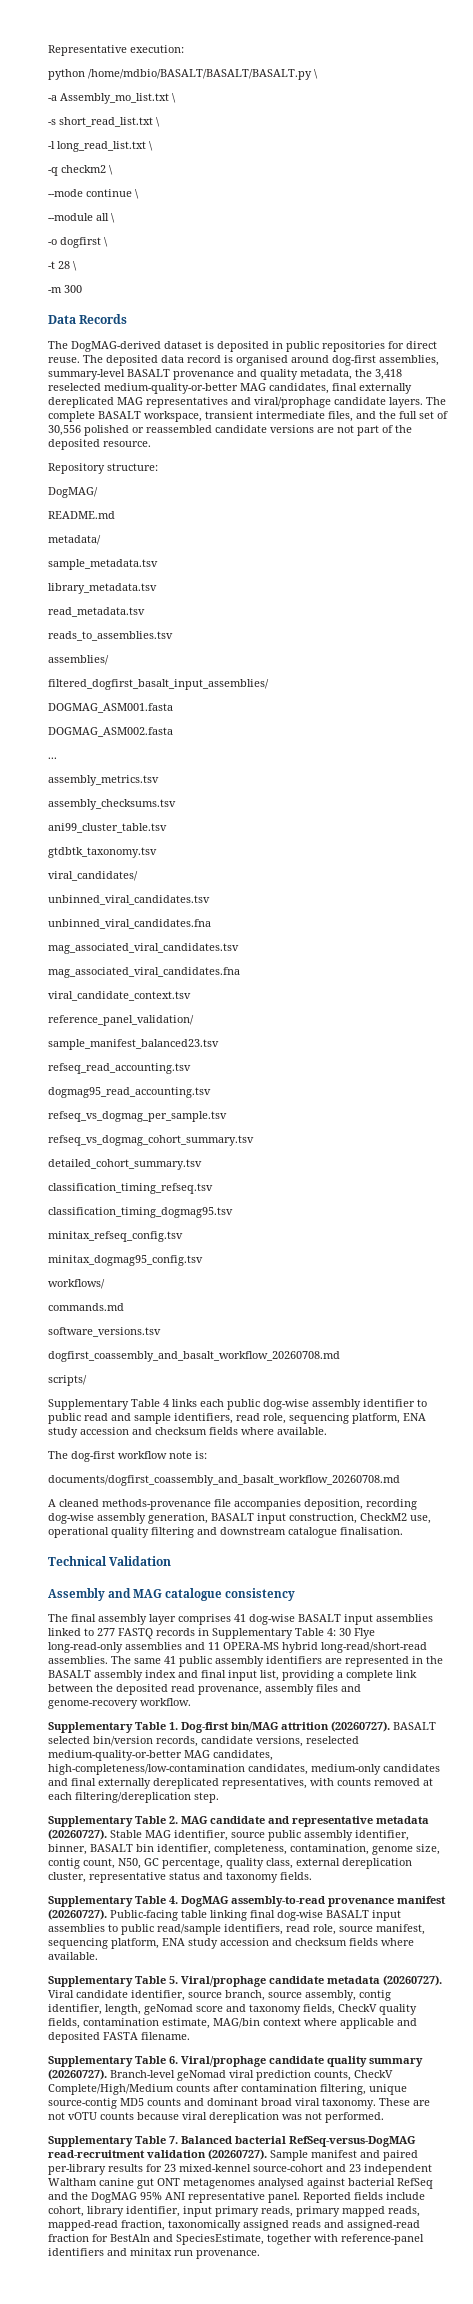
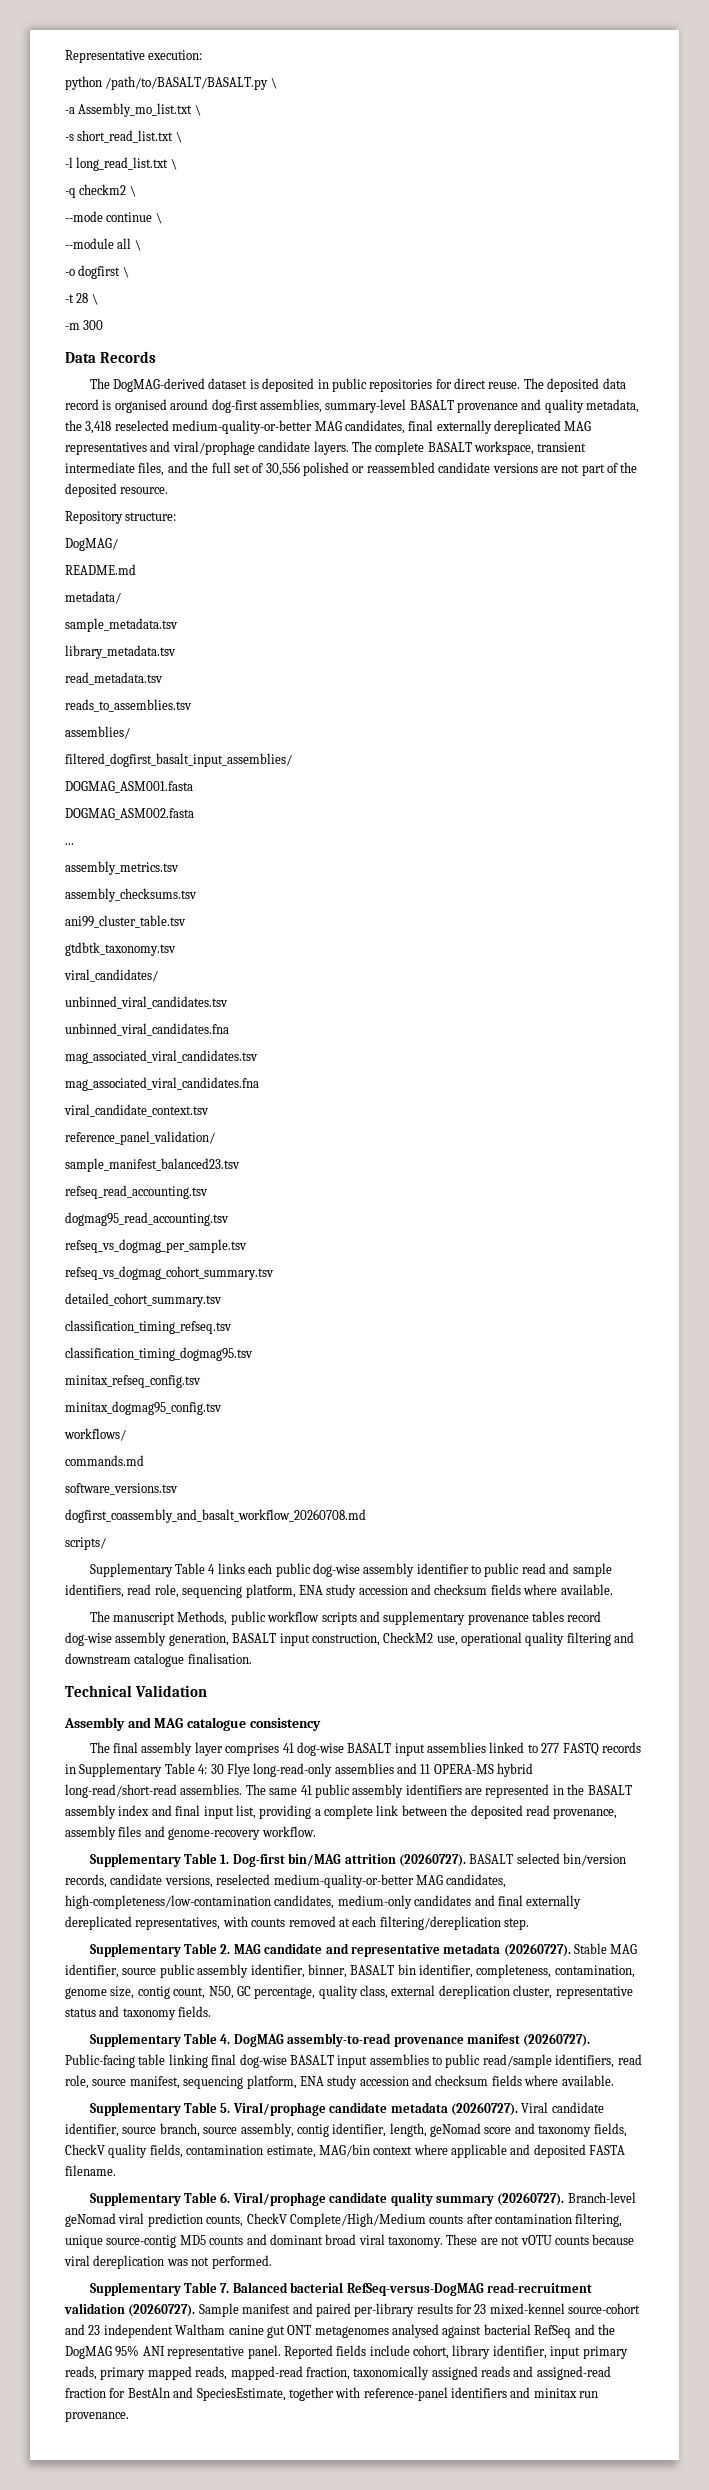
- python /home/mdbio/BASALT/BASALT/BASALT.py \
+ python /path/to/BASALT/BASALT.py \
- The dog-first workflow note is:
- documents/dogfirst_coassembly_and_basalt_workflow_20260708.md
- A cleaned methods-provenance file accompanies deposition, recording dog-wise assembly generation, BASALT input construction, CheckM2 use, operational quality filtering and downstream catalogue finalisation.
+ The manuscript Methods, public workflow scripts and supplementary provenance tables record dog-wise assembly generation, BASALT input construction, CheckM2 use, operational quality filtering and downstream catalogue finalisation.

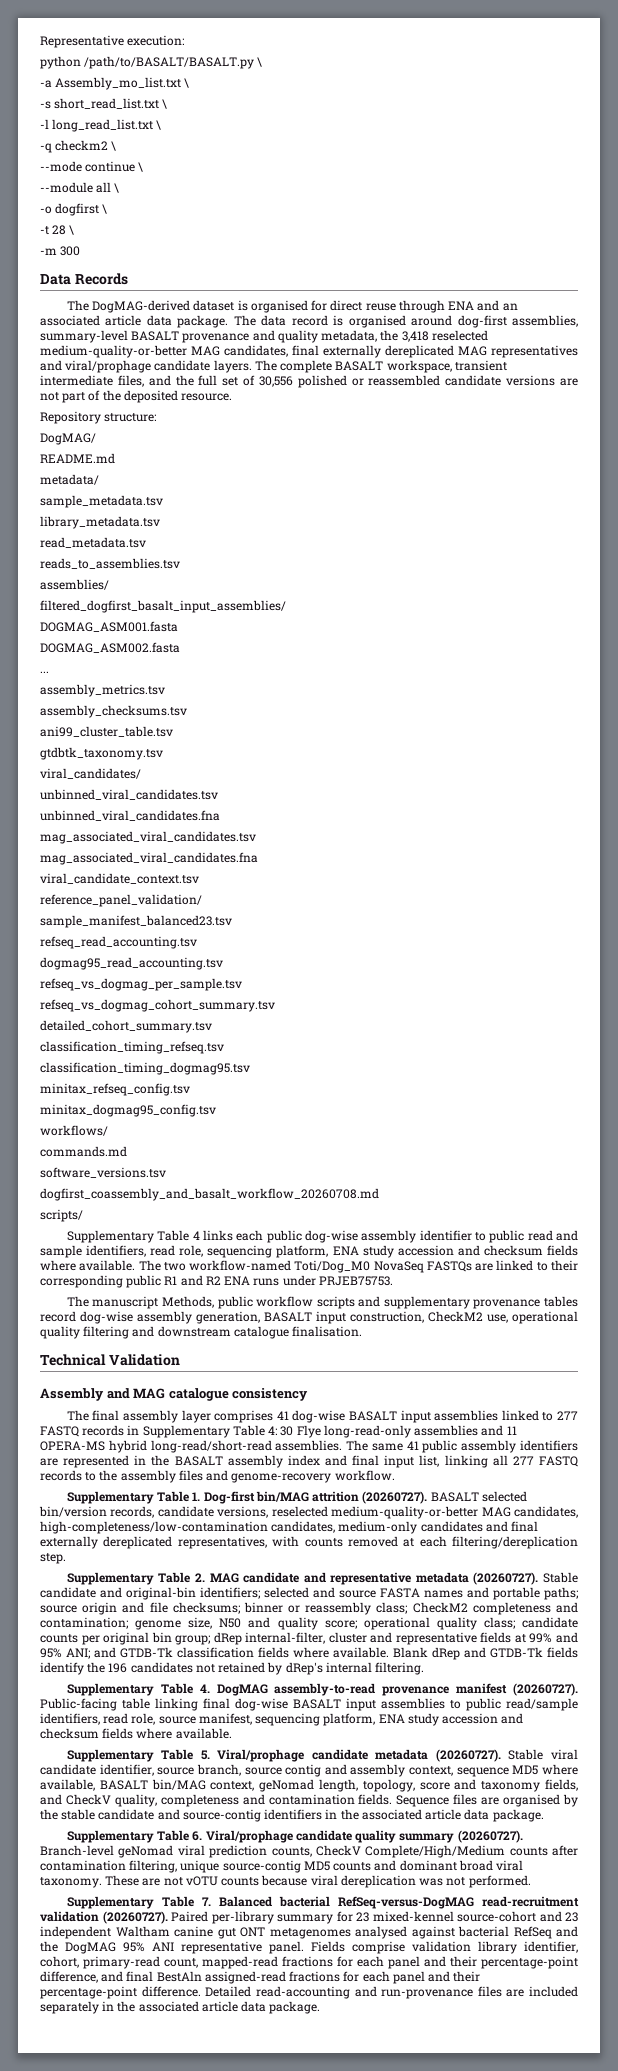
- The DogMAG-derived dataset is deposited in public repositories for direct reuse. The deposited data record is organised around dog-first assemblies, summary-level BASALT provenance and quality metadata, the 3,418 reselected medium-quality-or-better MAG candidates, final externally dereplicated MAG representatives and viral/prophage candidate layers.
+ The DogMAG-derived dataset is organised for direct reuse through ENA and an associated article data package. The data record is organised around dog-first assemblies, summary-level BASALT provenance and quality metadata, the 3,418 reselected medium-quality-or-better MAG candidates, final externally dereplicated MAG representatives and viral/prophage candidate layers.
+ The two workflow-named Toti/Dog_M0 NovaSeq FASTQs are linked to their corresponding public R1 and R2 ENA runs under PRJEB75753.
- The same 41 public assembly identifiers are represented in the BASALT assembly index and final input list, providing a complete link between the deposited read provenance, assembly files and genome-recovery workflow.
+ The same 41 public assembly identifiers are represented in the BASALT assembly index and final input list, linking all 277 FASTQ records to the assembly files and genome-recovery workflow.
- Stable MAG identifier, source public assembly identifier, binner, BASALT bin identifier, completeness, contamination, genome size, contig count, N50, GC percentage, quality class, external dereplication cluster, representative status and taxonomy fields.
+ Stable candidate and original-bin identifiers; selected and source FASTA names and portable paths; source origin and file checksums; binner or reassembly class; CheckM2 completeness and contamination; genome size, N50 and quality score; operational quality class; candidate counts per original bin group; dRep internal-filter, cluster and representative fields at 99% and 95% ANI; and GTDB-Tk classification fields where available. Blank dRep and GTDB-Tk fields identify the 196 candidates not retained by dRep's internal filtering.
- Viral candidate identifier, source branch, source assembly, contig identifier, length, geNomad score and taxonomy fields, CheckV quality fields, contamination estimate, MAG/bin context where applicable and deposited FASTA filename.
+ Stable viral candidate identifier, source branch, source contig and assembly context, sequence MD5 where available, BASALT bin/MAG context, geNomad length, topology, score and taxonomy fields, and CheckV quality, completeness and contamination fields. Sequence files are organised by the stable candidate and source-contig identifiers in the associated article data package.
- Sample manifest and paired per-library results for 23 mixed-kennel source-cohort and 23 independent Waltham canine gut ONT metagenomes analysed against bacterial RefSeq and the DogMAG 95% ANI representative panel.
+ Paired per-library summary for 23 mixed-kennel source-cohort and 23 independent Waltham canine gut ONT metagenomes analysed against bacterial RefSeq and the DogMAG 95% ANI representative panel.
- Reported fields include cohort, library identifier, input primary reads, primary mapped reads, mapped-read fraction, taxonomically assigned reads and assigned-read fraction for BestAln and SpeciesEstimate, together with reference-panel identifiers and minitax run provenance.
+ Fields comprise validation library identifier, cohort, primary-read count, mapped-read fractions for each panel and their percentage-point difference, and final BestAln assigned-read fractions for each panel and their percentage-point difference. Detailed read-accounting and run-provenance files are included separately in the associated article data package.

